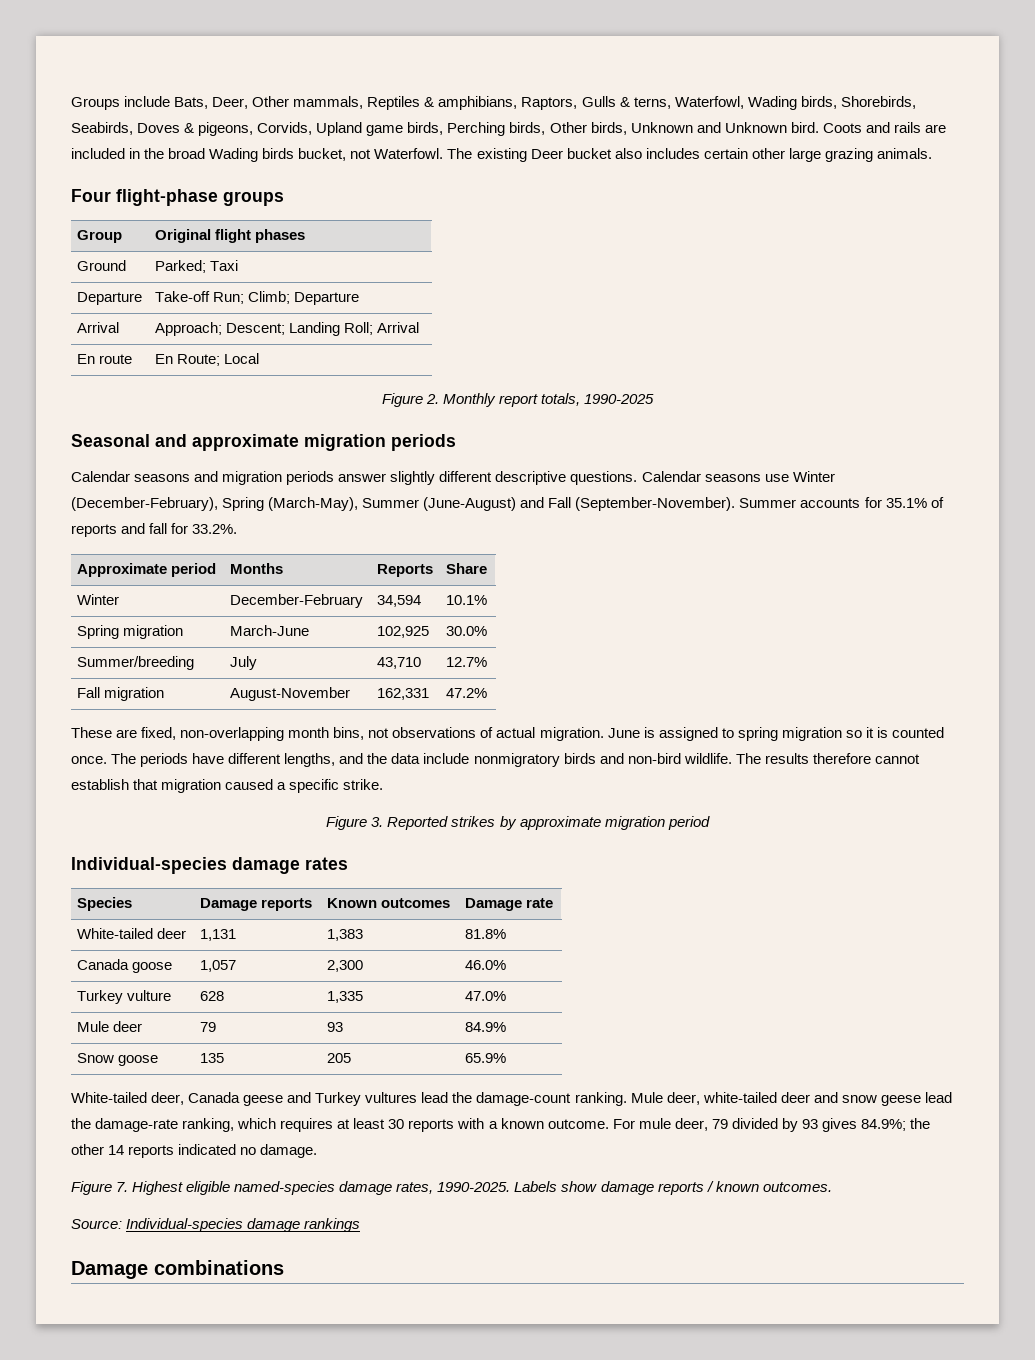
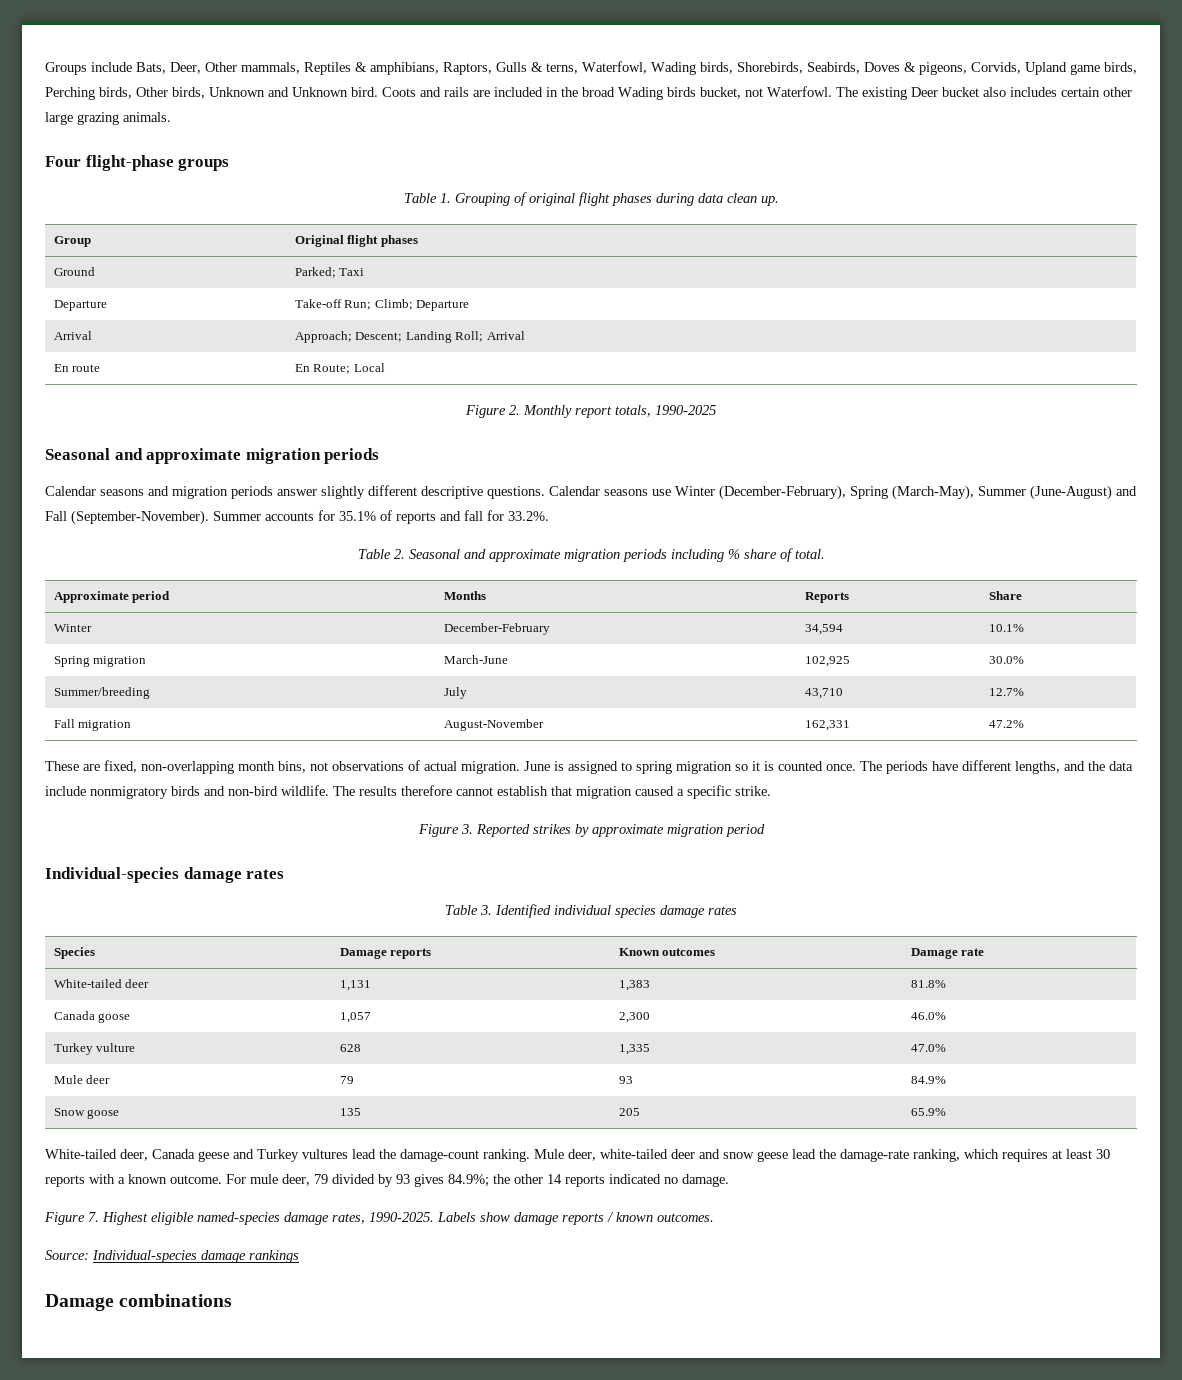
+ Table 1. Grouping of original flight phases during data clean up.
+ Table 2. Seasonal and approximate migration periods including % share of total.
+ Table 3. Identified individual species damage rates

